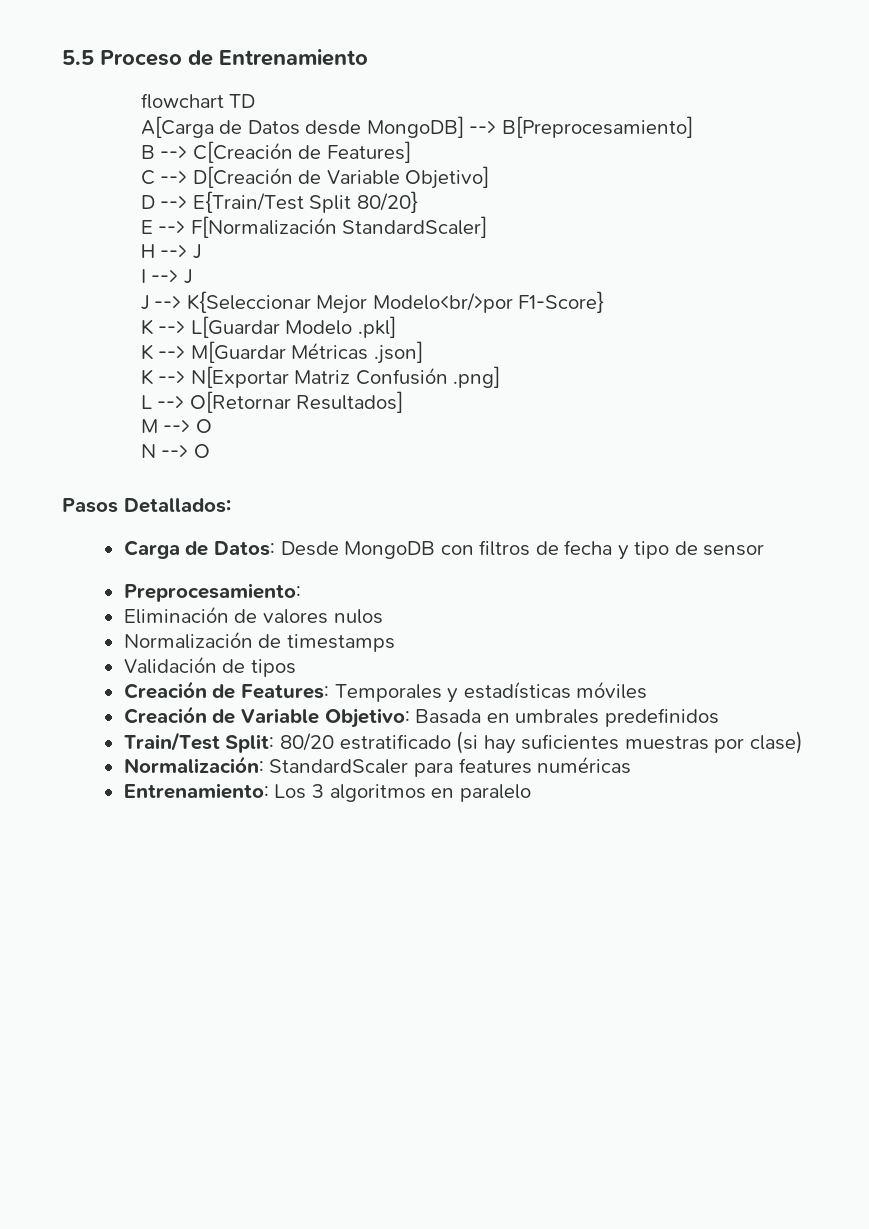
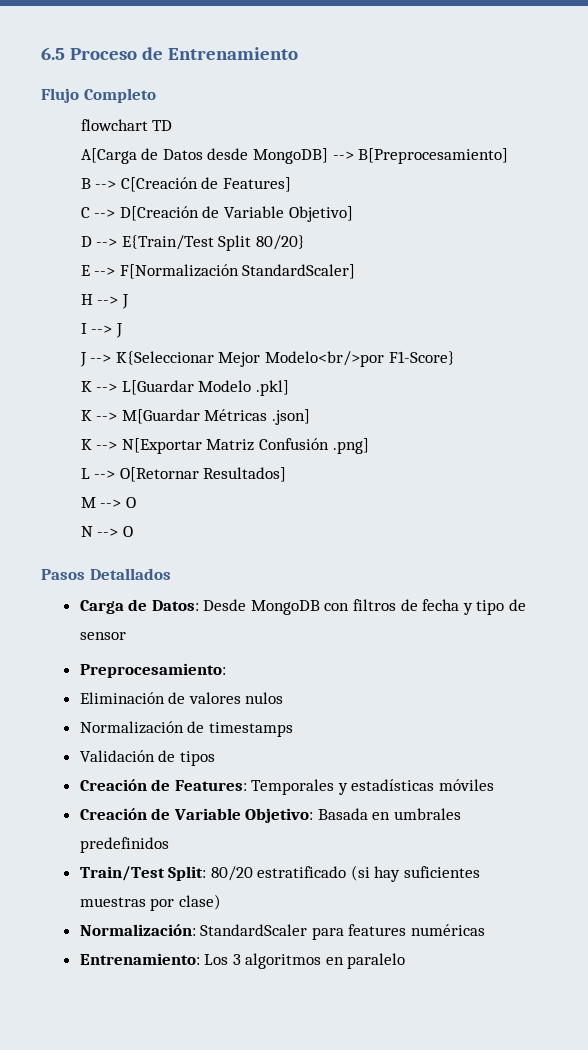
- 5.5 Proceso de Entrenamiento
+ 6.5 Proceso de Entrenamiento
+ Flujo Completo
- Pasos Detallados:
+ Pasos Detallados

